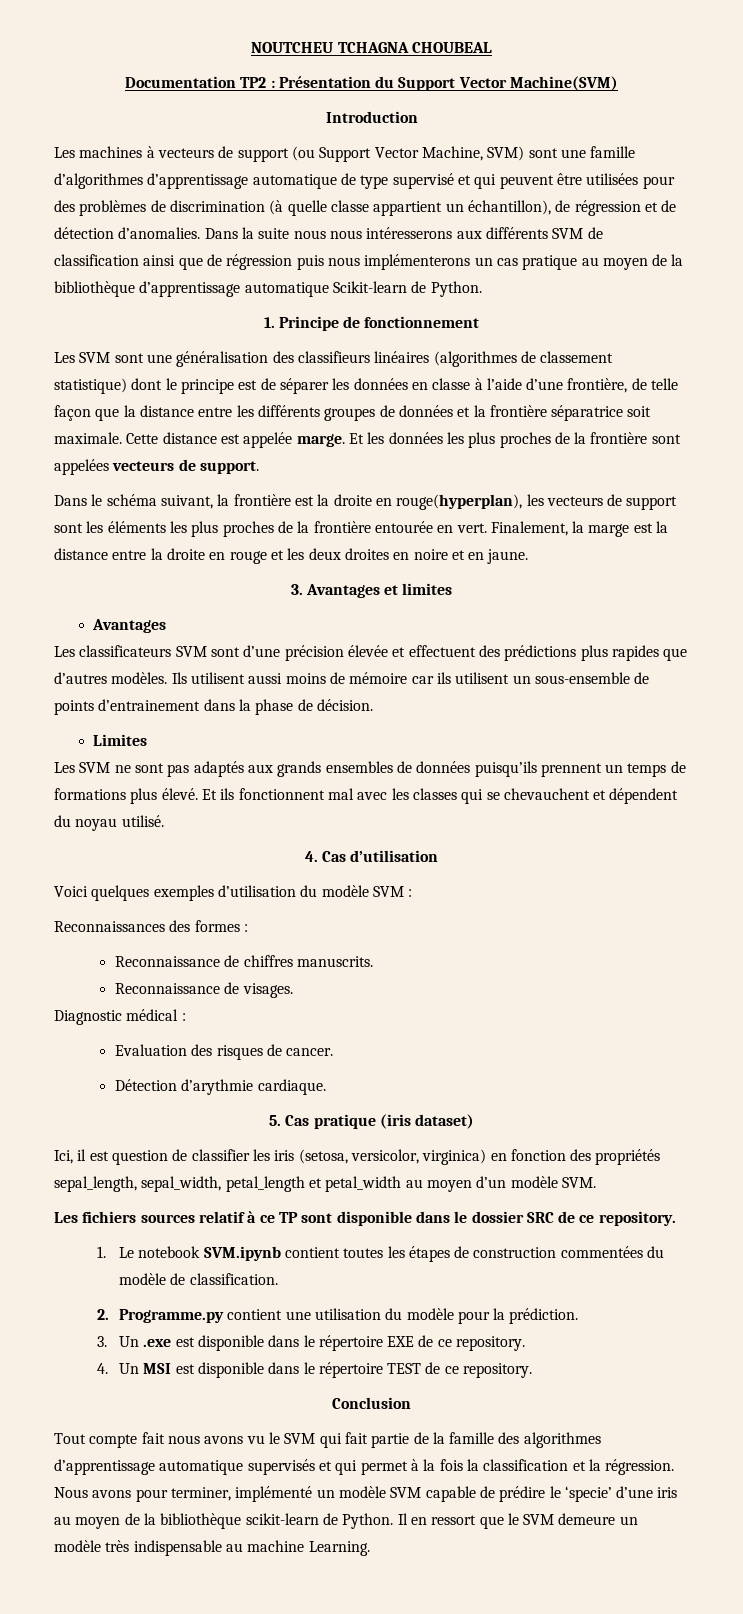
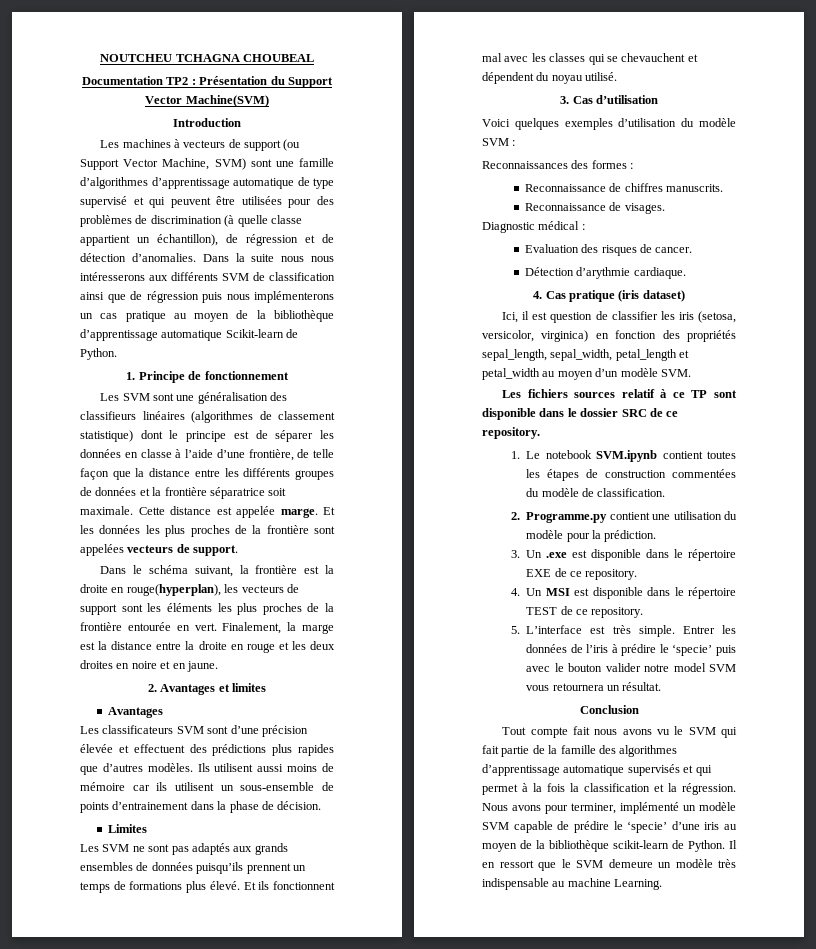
- 3. Avantages et limites
+ 2. Avantages et limites
- 4. Cas d’utilisation
+ 3. Cas d’utilisation
- 5. Cas pratique (iris dataset)
+ 4. Cas pratique (iris dataset)
+ 5. L’interface est très simple. Entrer les données de l’iris à prédire le ‘specie’ puis avec le bouton valider notre model SVM vous retournera un résultat.

